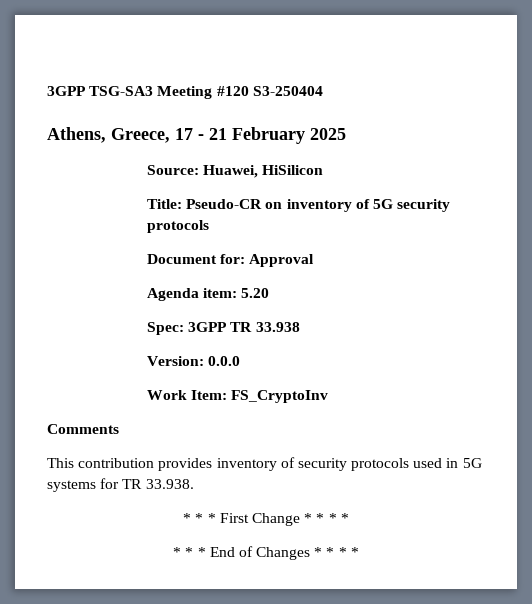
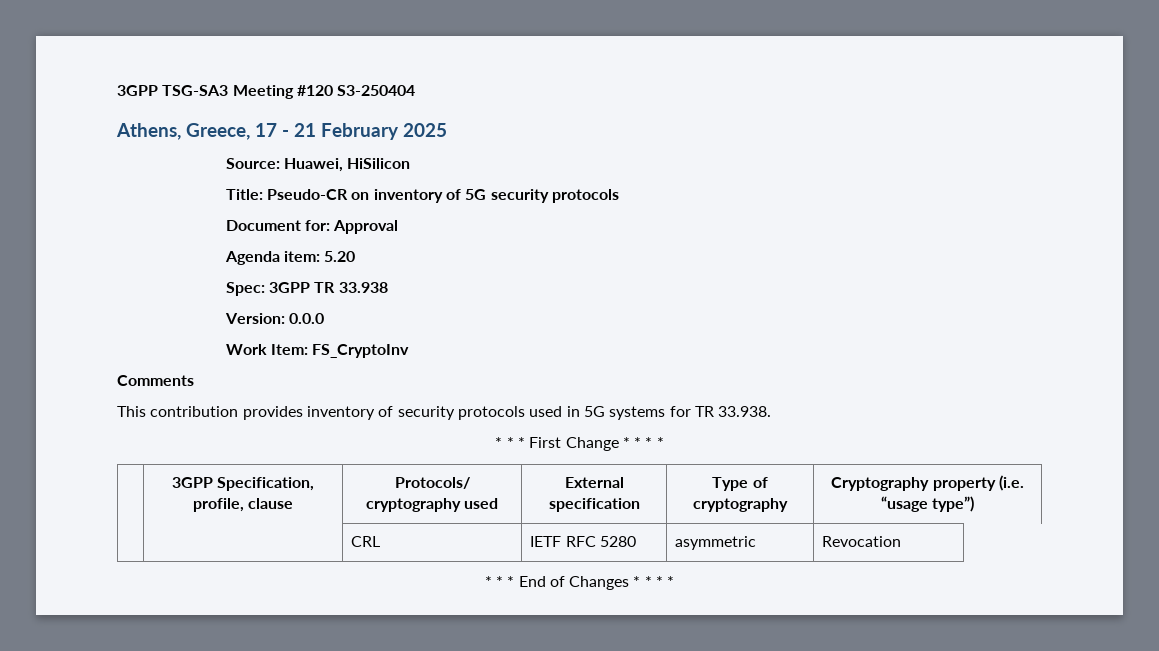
+ | 3GPP Specification, profile, clause | Protocols/ cryptography used | External specification | Type of cryptography | Cryptography property (i.e. “usage type”)
+ | | CRL | IETF RFC 5280 | asymmetric | Revocation

